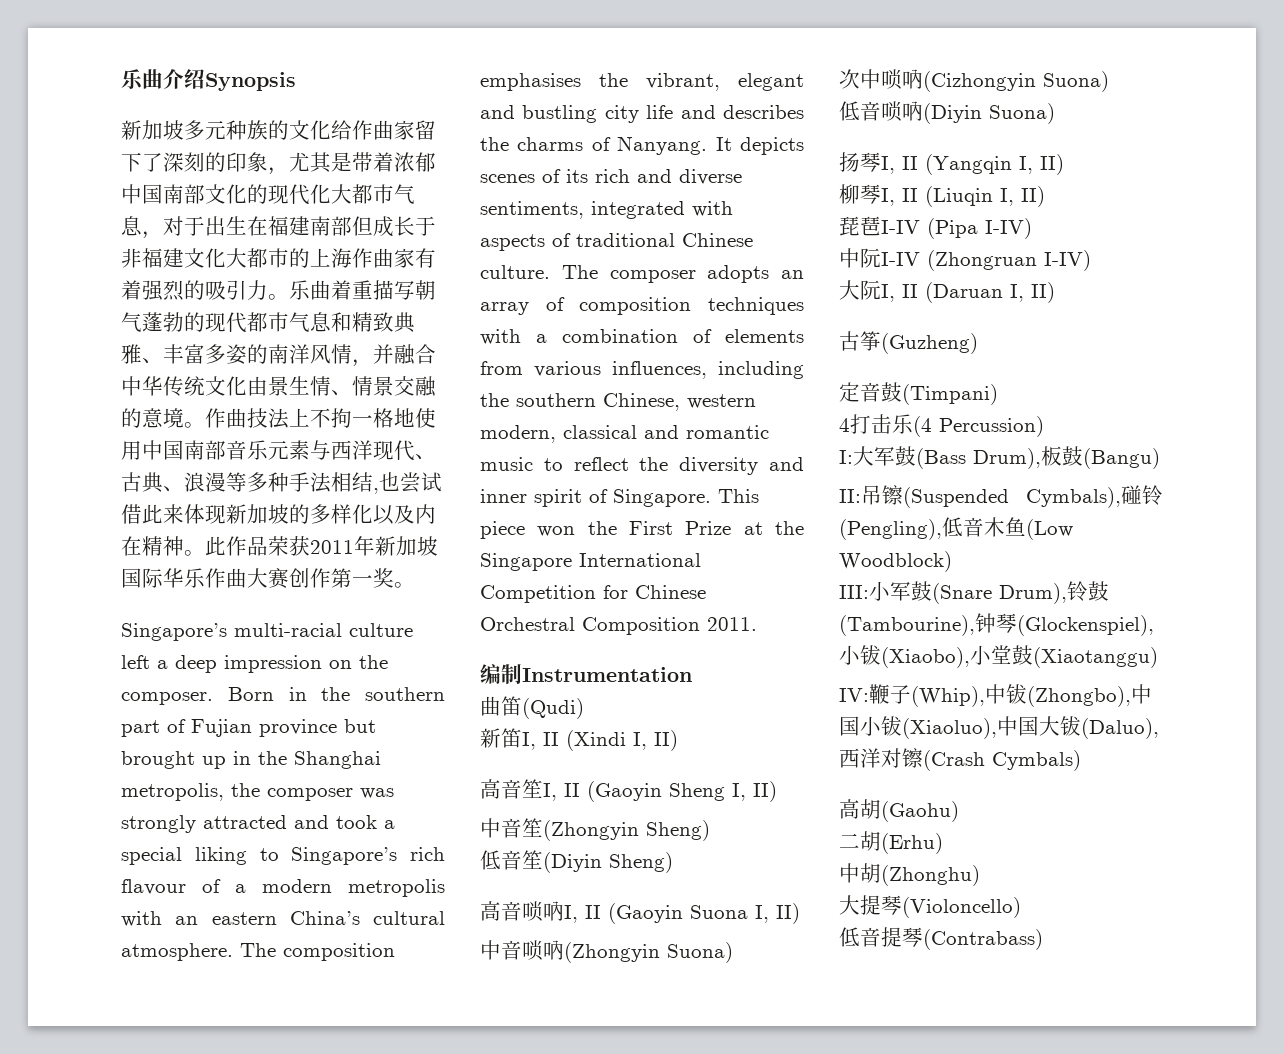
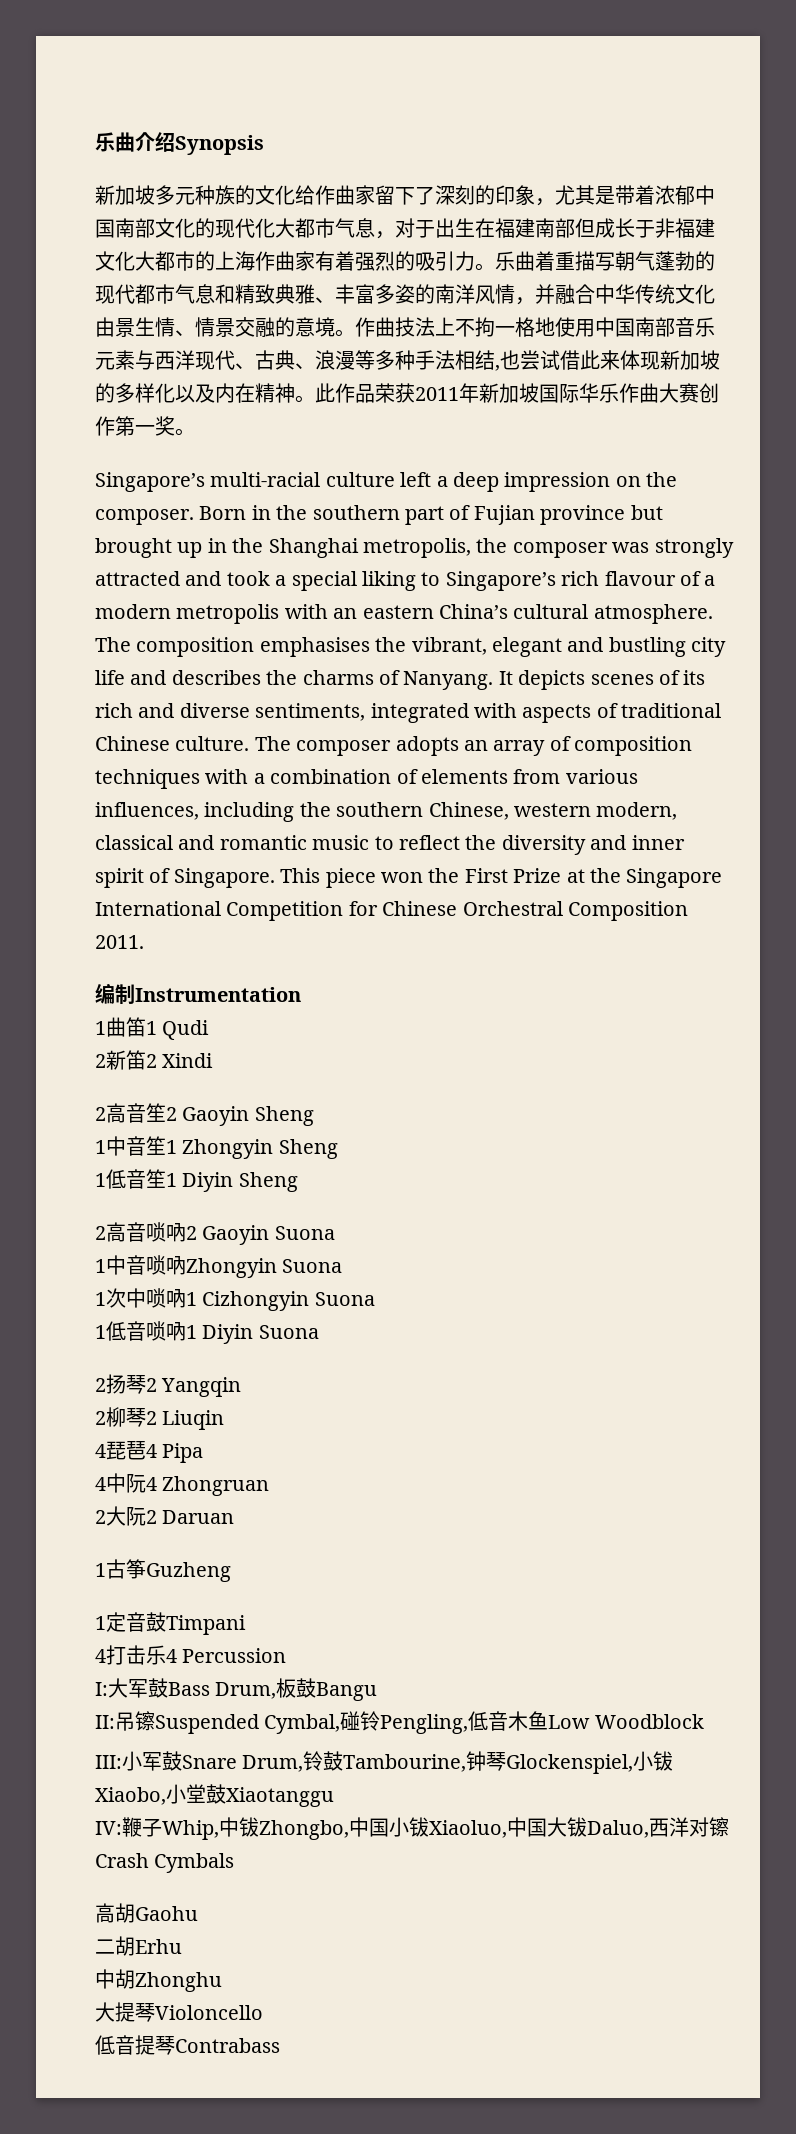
- 曲笛(Qudi)
- 新笛I, II (Xindi I, II)
- 高音笙I, II (Gaoyin Sheng I, II)
- 中音笙(Zhongyin Sheng)
- 低音笙(Diyin Sheng)
- 高音唢吶I, II (Gaoyin Suona I, II)
- 中音唢吶(Zhongyin Suona)
- 次中唢吶(Cizhongyin Suona)
- 低音唢吶(Diyin Suona)
- 扬琴I, II (Yangqin I, II)
- 柳琴I, II (Liuqin I, II)
- 琵琶I-IV (Pipa I-IV)
- 中阮I-IV (Zhongruan I-IV)
- 大阮I, II (Daruan I, II)
- 古筝(Guzheng)
- 定音鼓(Timpani)
+ 1曲笛1 Qudi
+ 2新笛2 Xindi
+ 2高音笙2 Gaoyin Sheng
+ 1中音笙1 Zhongyin Sheng
+ 1低音笙1 Diyin Sheng
+ 2高音唢吶2 Gaoyin Suona
+ 1中音唢吶Zhongyin Suona
+ 1次中唢吶1 Cizhongyin Suona
+ 1低音唢吶1 Diyin Suona
+ 2扬琴2 Yangqin
+ 2柳琴2 Liuqin
+ 4琵琶4 Pipa
+ 4中阮4 Zhongruan
+ 2大阮2 Daruan
+ 1古筝Guzheng
+ 1定音鼓Timpani
- 4打击乐(4 Percussion)
+ 4打击乐4 Percussion
- I:大军鼓(Bass Drum),板鼓(Bangu)
- II:吊镲(Suspended Cymbals),碰铃(Pengling),低音木鱼(Low Woodblock)
- III:小军鼓(Snare Drum),铃鼓(Tambourine),钟琴(Glockenspiel),小钹(Xiaobo),小堂鼓(Xiaotanggu)
+ I:大军鼓Bass Drum,板鼓Bangu
+ II:吊镲Suspended Cymbal,碰铃Pengling,低音木鱼Low Woodblock
+ III:小军鼓Snare Drum,铃鼓Tambourine,钟琴Glockenspiel,小钹Xiaobo,小堂鼓Xiaotanggu
- IV:鞭子(Whip),中钹(Zhongbo),中国小钹(Xiaoluo),中国大钹(Daluo),西洋对镲(Crash Cymbals)
+ IV:鞭子Whip,中钹Zhongbo,中国小钹Xiaoluo,中国大钹Daluo,西洋对镲Crash Cymbals
- 高胡(Gaohu)
+ 高胡Gaohu
- 二胡(Erhu)
+ 二胡Erhu
- 中胡(Zhonghu)
+ 中胡Zhonghu
- 大提琴(Violoncello)
+ 大提琴Violoncello
- 低音提琴(Contrabass)
+ 低音提琴Contrabass

